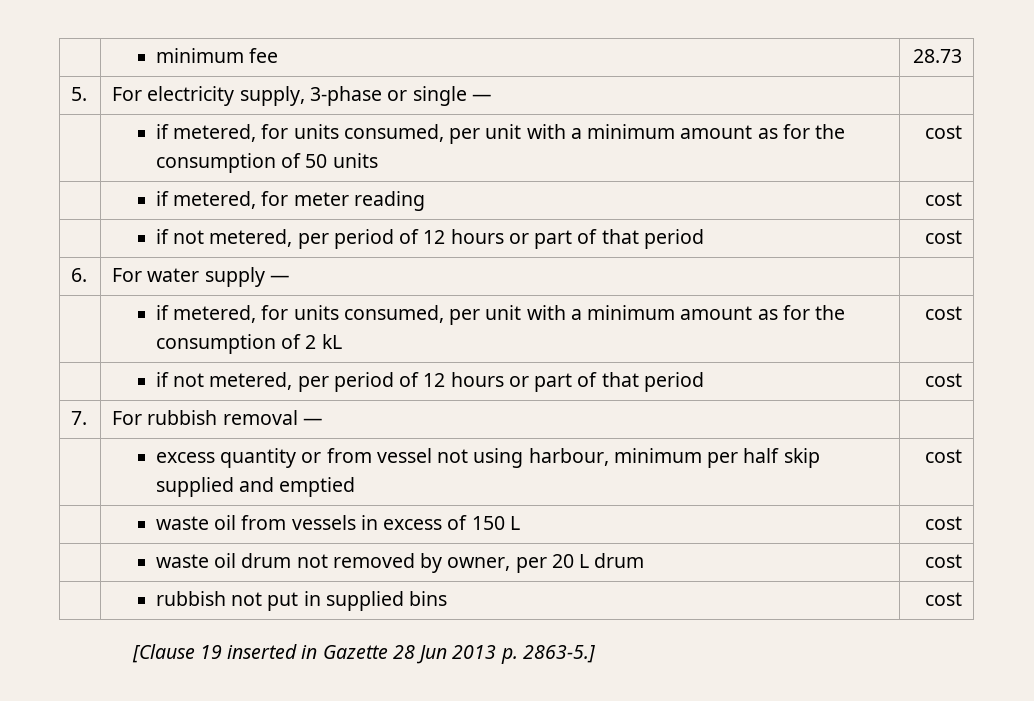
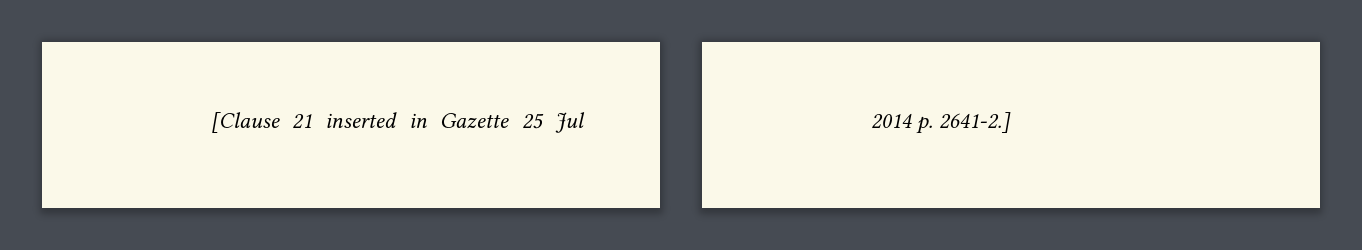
- | minimum fee | 28.73
- 5. | For electricity supply, 3-phase or single — |
- | if metered, for units consumed, per unit with a minimum amount as for the consumption of 50 units | cost
- | if metered, for meter reading | cost
- | if not metered, per period of 12 hours or part of that period | cost
- 6. | For water supply — |
- | if metered, for units consumed, per unit with a minimum amount as for the consumption of 2 kL | cost
- | if not metered, per period of 12 hours or part of that period | cost
- 7. | For rubbish removal — |
- | excess quantity or from vessel not using harbour, minimum per half skip supplied and emptied | cost
- | waste oil from vessels in excess of 150 L | cost
- | waste oil drum not removed by owner, per 20 L drum | cost
- | rubbish not put in supplied bins | cost
- [Clause 19 inserted in Gazette 28 Jun 2013 p. 2863-5.]
+ [Clause 21 inserted in Gazette 25 Jul 2014 p. 2641-2.]

